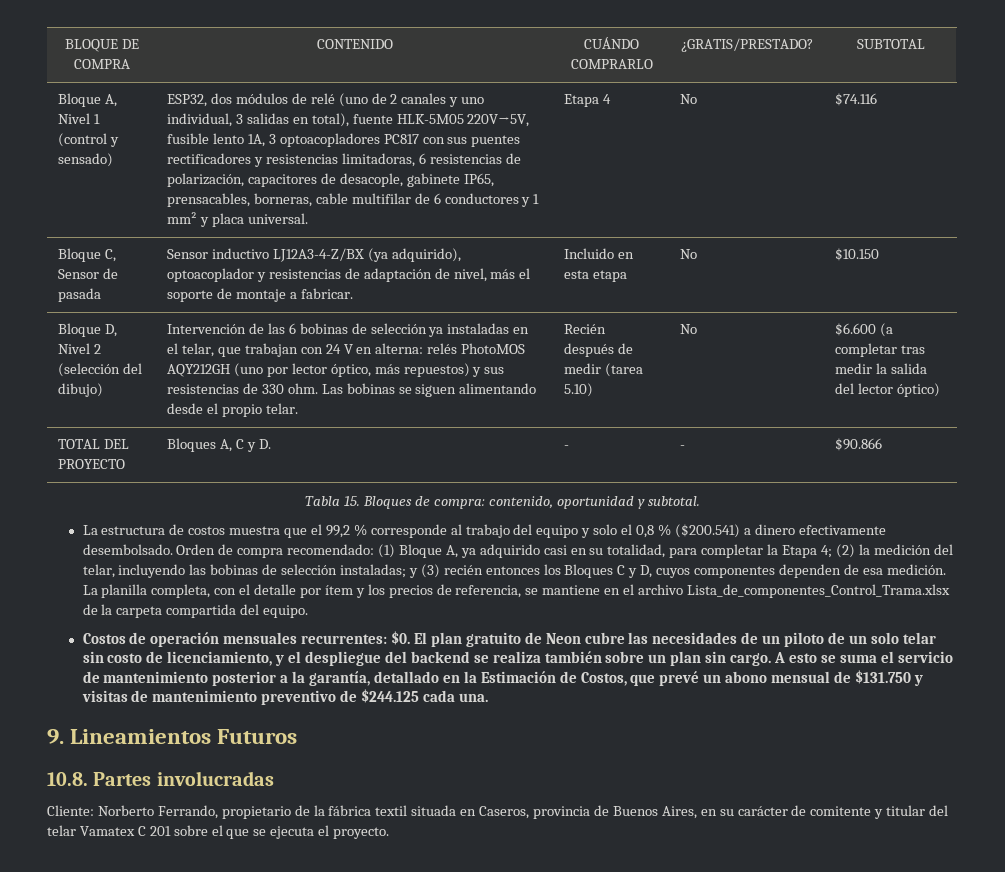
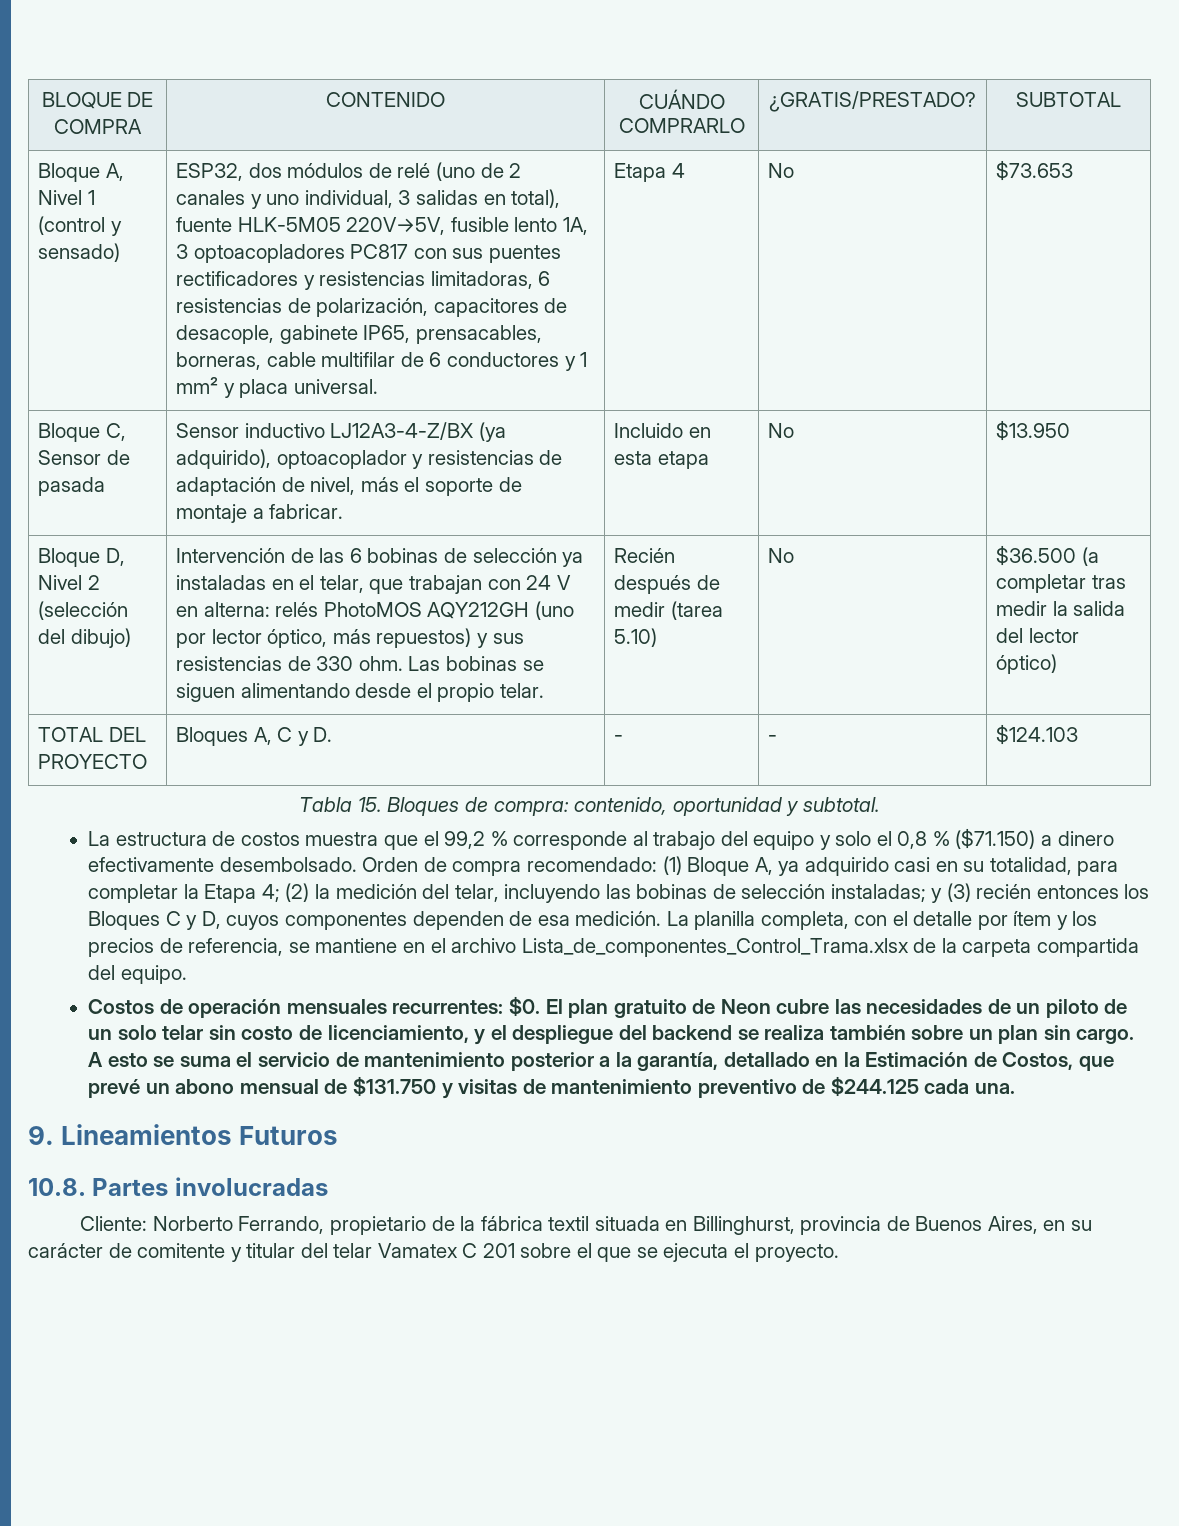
- $74.116
+ $73.653
- Bloque C, Sensor de pasada | Sensor inductivo LJ12A3-4-Z/BX (ya adquirido), optoacoplador y resistencias de adaptación de nivel, más el soporte de montaje a fabricar. | Incluido en esta etapa | No | $10.150
+ Bloque C, Sensor de pasada | Sensor inductivo LJ12A3-4-Z/BX (ya adquirido), optoacoplador y resistencias de adaptación de nivel, más el soporte de montaje a fabricar. | Incluido en esta etapa | No | $13.950
- $6.600 (a completar tras medir la salida del lector óptico)
+ $36.500 (a completar tras medir la salida del lector óptico)
- TOTAL DEL PROYECTO | Bloques A, C y D. | - | - | $90.866
+ TOTAL DEL PROYECTO | Bloques A, C y D. | - | - | $124.103
- La estructura de costos muestra que el 99,2 % corresponde al trabajo del equipo y solo el 0,8 % ($200.541) a dinero efectivamente desembolsado.
+ La estructura de costos muestra que el 99,2 % corresponde al trabajo del equipo y solo el 0,8 % ($71.150) a dinero efectivamente desembolsado.
- Cliente: Norberto Ferrando, propietario de la fábrica textil situada en Caseros, provincia de Buenos Aires, en su carácter de comitente y titular del telar Vamatex C 201 sobre el que se ejecuta el proyecto.
+ Cliente: Norberto Ferrando, propietario de la fábrica textil situada en Billinghurst, provincia de Buenos Aires, en su carácter de comitente y titular del telar Vamatex C 201 sobre el que se ejecuta el proyecto.

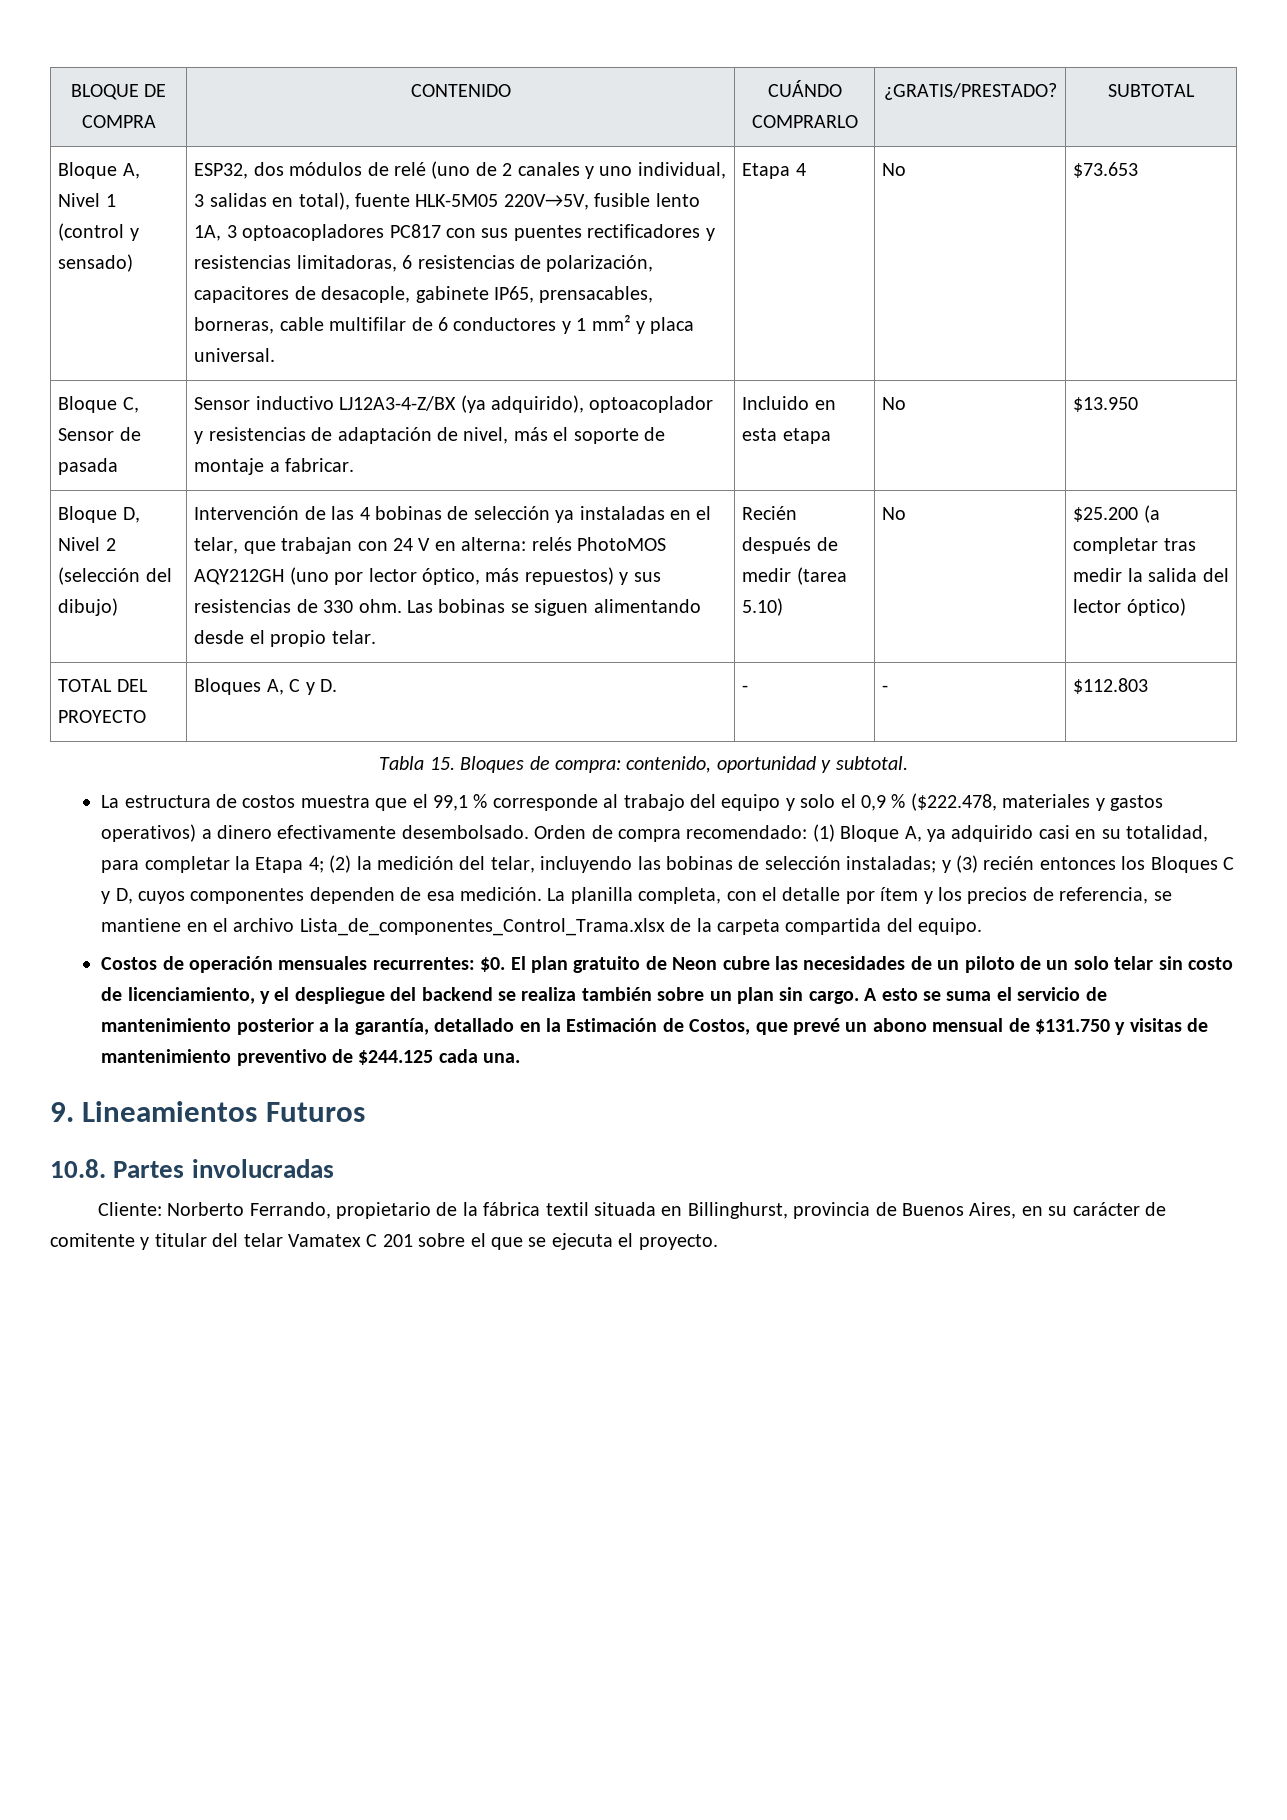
- Intervención de las 6 bobinas de selección ya instaladas en el telar, que trabajan con 24 V en alterna: relés PhotoMOS AQY212GH (uno por lector óptico, más repuestos) y sus resistencias de 330 ohm.
+ Intervención de las 4 bobinas de selección ya instaladas en el telar, que trabajan con 24 V en alterna: relés PhotoMOS AQY212GH (uno por lector óptico, más repuestos) y sus resistencias de 330 ohm.
- $36.500 (a completar tras medir la salida del lector óptico)
+ $25.200 (a completar tras medir la salida del lector óptico)
- TOTAL DEL PROYECTO | Bloques A, C y D. | - | - | $124.103
+ TOTAL DEL PROYECTO | Bloques A, C y D. | - | - | $112.803
- La estructura de costos muestra que el 99,2 % corresponde al trabajo del equipo y solo el 0,8 % ($71.150) a dinero efectivamente desembolsado.
+ La estructura de costos muestra que el 99,1 % corresponde al trabajo del equipo y solo el 0,9 % ($222.478, materiales y gastos operativos) a dinero efectivamente desembolsado.

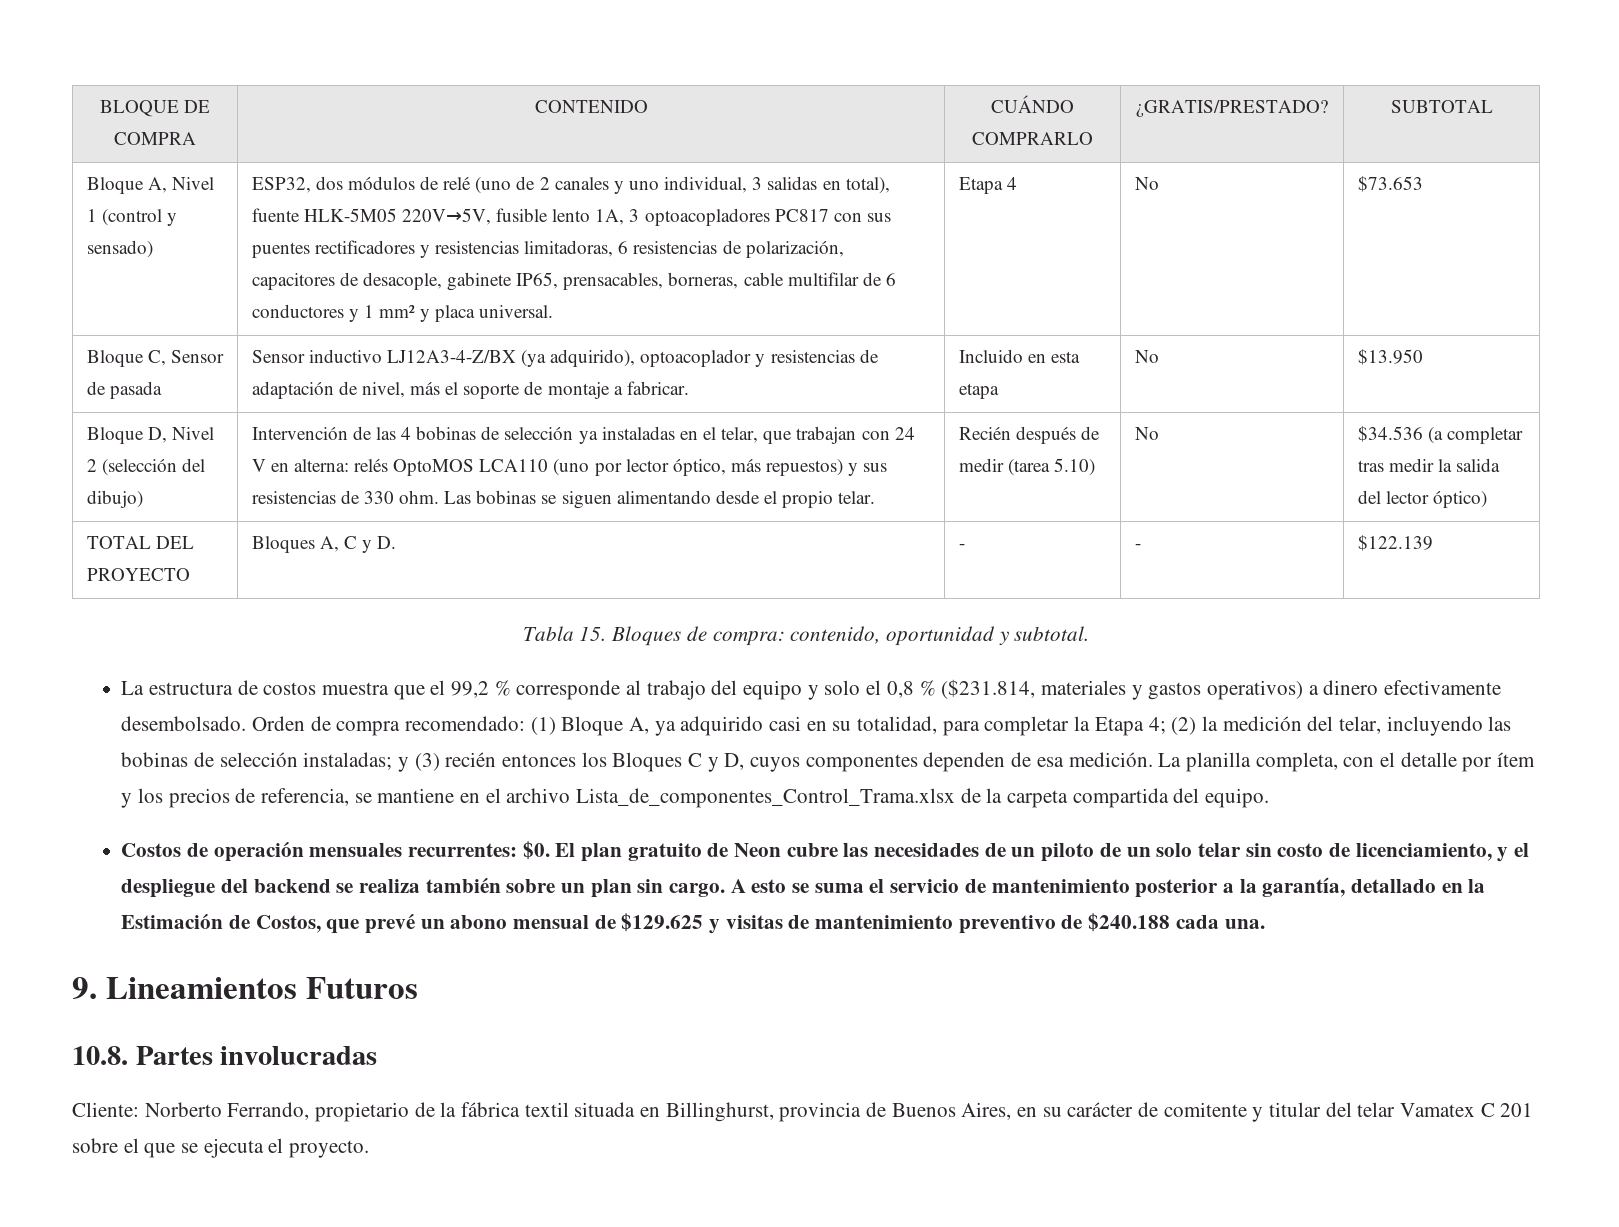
- Intervención de las 4 bobinas de selección ya instaladas en el telar, que trabajan con 24 V en alterna: relés PhotoMOS AQY212GH (uno por lector óptico, más repuestos) y sus resistencias de 330 ohm.
+ Intervención de las 4 bobinas de selección ya instaladas en el telar, que trabajan con 24 V en alterna: relés OptoMOS LCA110 (uno por lector óptico, más repuestos) y sus resistencias de 330 ohm.
- $25.200 (a completar tras medir la salida del lector óptico)
+ $34.536 (a completar tras medir la salida del lector óptico)
- TOTAL DEL PROYECTO | Bloques A, C y D. | - | - | $112.803
+ TOTAL DEL PROYECTO | Bloques A, C y D. | - | - | $122.139
- La estructura de costos muestra que el 99,1 % corresponde al trabajo del equipo y solo el 0,9 % ($222.478, materiales y gastos operativos) a dinero efectivamente desembolsado.
+ La estructura de costos muestra que el 99,2 % corresponde al trabajo del equipo y solo el 0,8 % ($231.814, materiales y gastos operativos) a dinero efectivamente desembolsado.
- A esto se suma el servicio de mantenimiento posterior a la garantía, detallado en la Estimación de Costos, que prevé un abono mensual de $131.750 y visitas de mantenimiento preventivo de $244.125 cada una.
+ A esto se suma el servicio de mantenimiento posterior a la garantía, detallado en la Estimación de Costos, que prevé un abono mensual de $129.625 y visitas de mantenimiento preventivo de $240.188 cada una.

